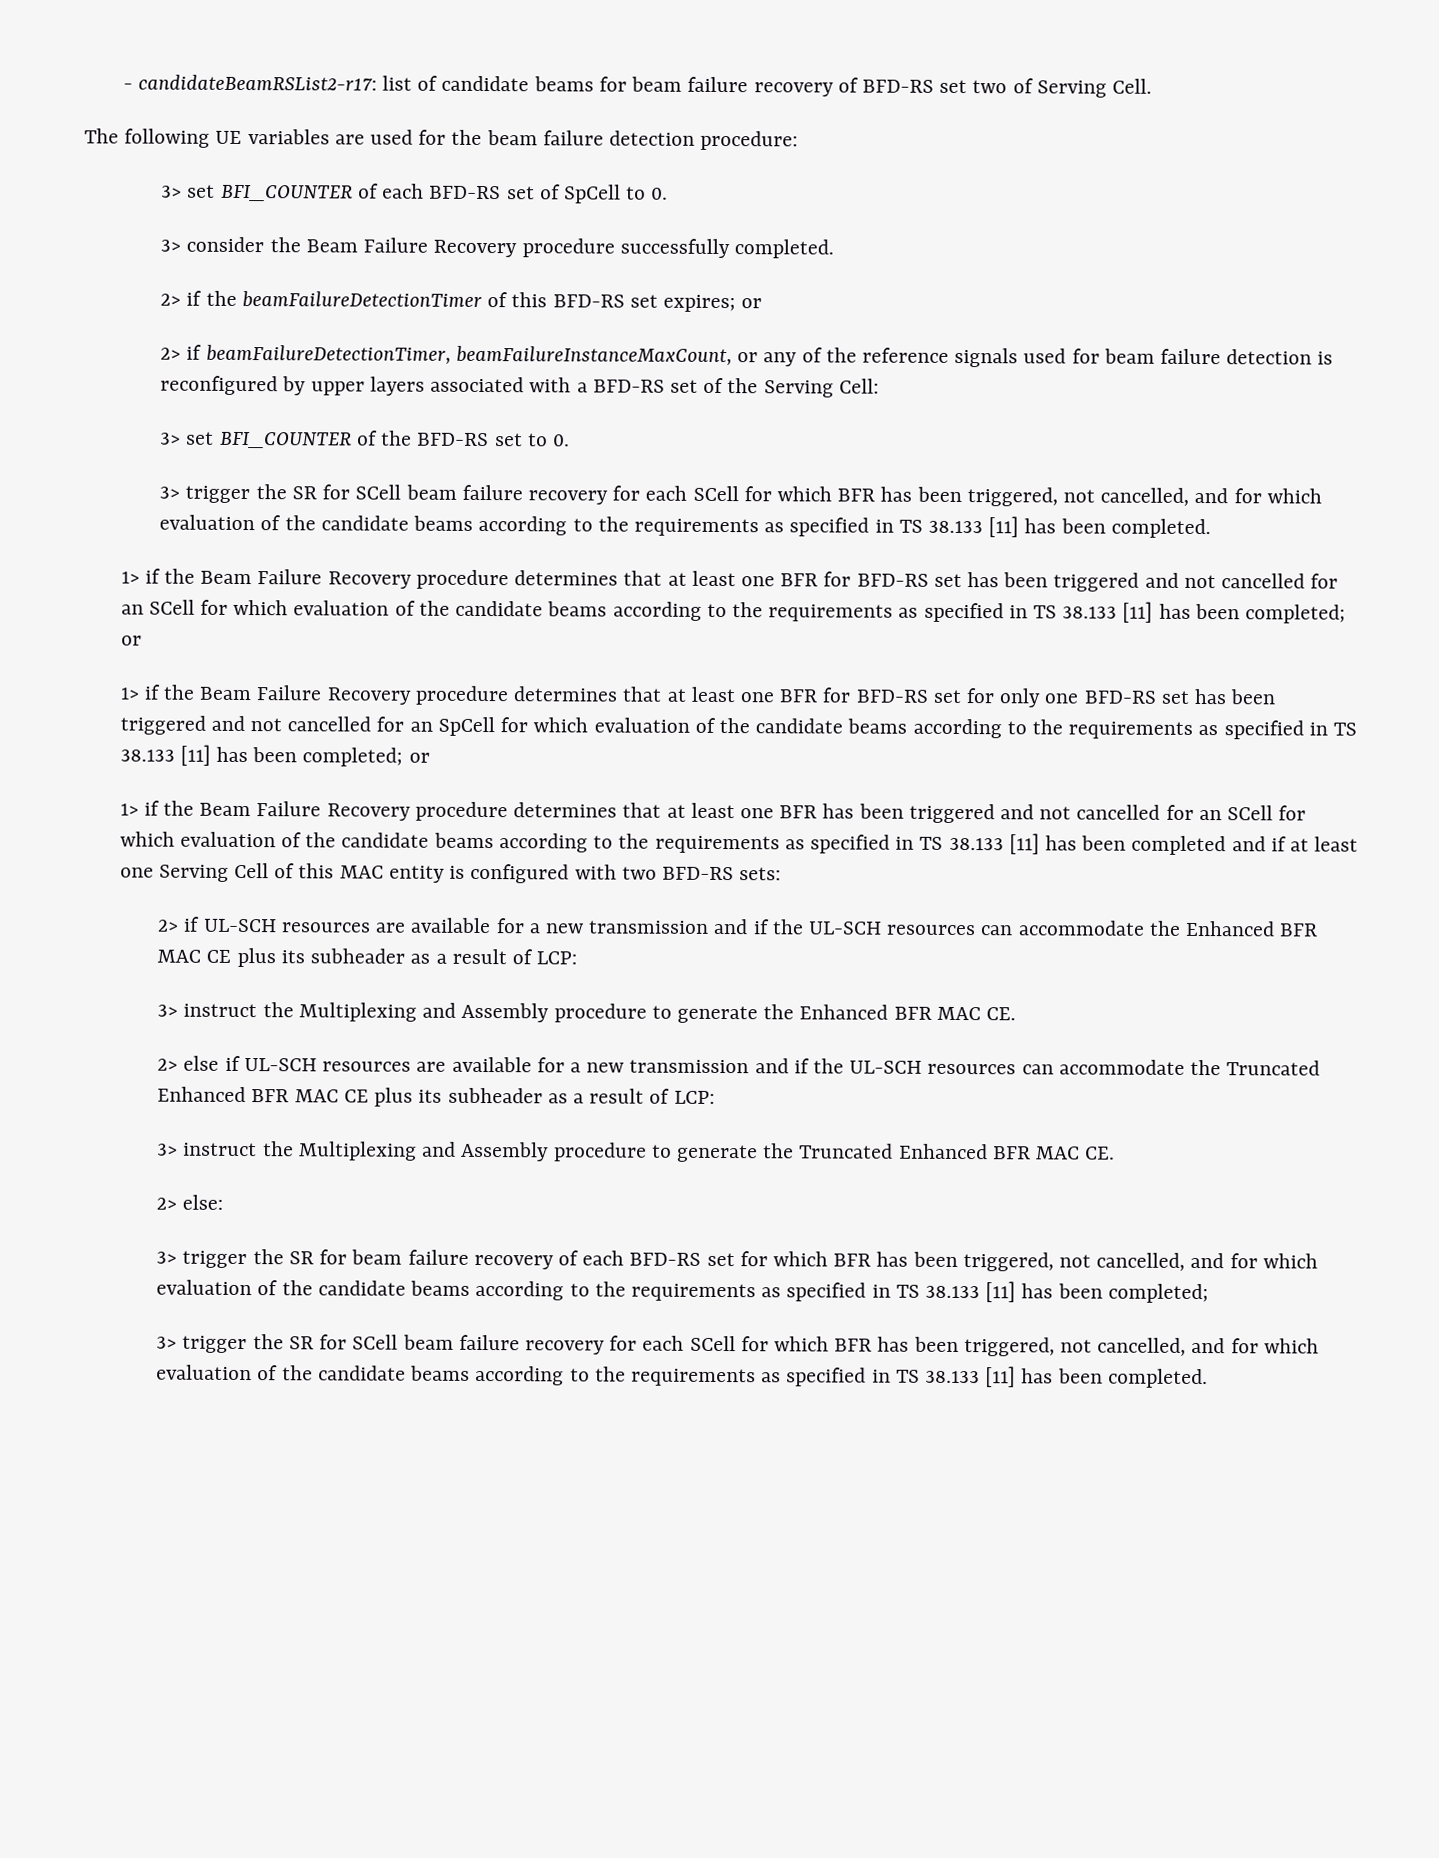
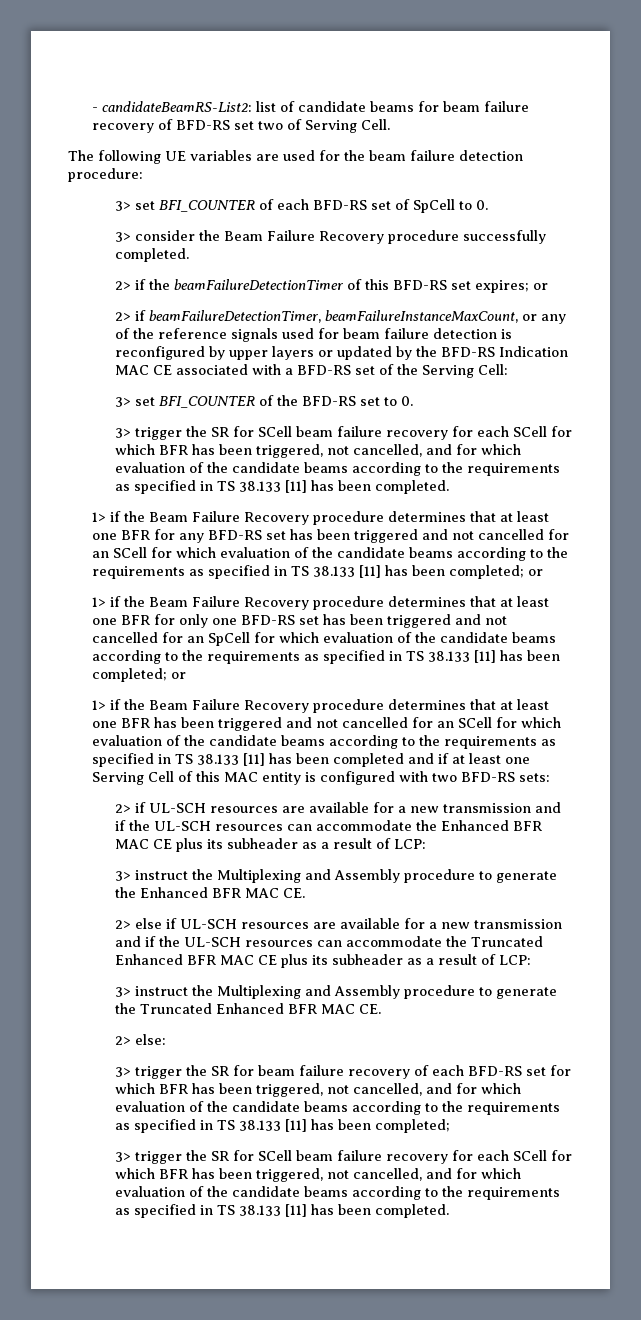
- - candidateBeamRSList2-r17: list of candidate beams for beam failure recovery of BFD-RS set two of Serving Cell.
+ - candidateBeamRS-List2: list of candidate beams for beam failure recovery of BFD-RS set two of Serving Cell.
- 2> if beamFailureDetectionTimer, beamFailureInstanceMaxCount, or any of the reference signals used for beam failure detection is reconfigured by upper layers associated with a BFD-RS set of the Serving Cell:
+ 2> if beamFailureDetectionTimer, beamFailureInstanceMaxCount, or any of the reference signals used for beam failure detection is reconfigured by upper layers or updated by the BFD-RS Indication MAC CE associated with a BFD-RS set of the Serving Cell:
- 1> if the Beam Failure Recovery procedure determines that at least one BFR for BFD-RS set has been triggered and not cancelled for an SCell for which evaluation of the candidate beams according to the requirements as specified in TS 38.133 [11] has been completed; or
+ 1> if the Beam Failure Recovery procedure determines that at least one BFR for any BFD-RS set has been triggered and not cancelled for an SCell for which evaluation of the candidate beams according to the requirements as specified in TS 38.133 [11] has been completed; or
- 1> if the Beam Failure Recovery procedure determines that at least one BFR for BFD-RS set for only one BFD-RS set has been triggered and not cancelled for an SpCell for which evaluation of the candidate beams according to the requirements as specified in TS 38.133 [11] has been completed; or
+ 1> if the Beam Failure Recovery procedure determines that at least one BFR for only one BFD-RS set has been triggered and not cancelled for an SpCell for which evaluation of the candidate beams according to the requirements as specified in TS 38.133 [11] has been completed; or

